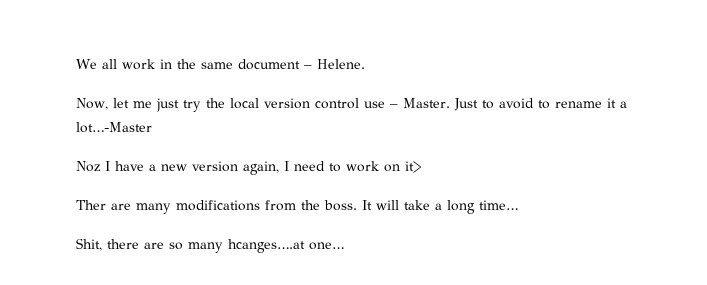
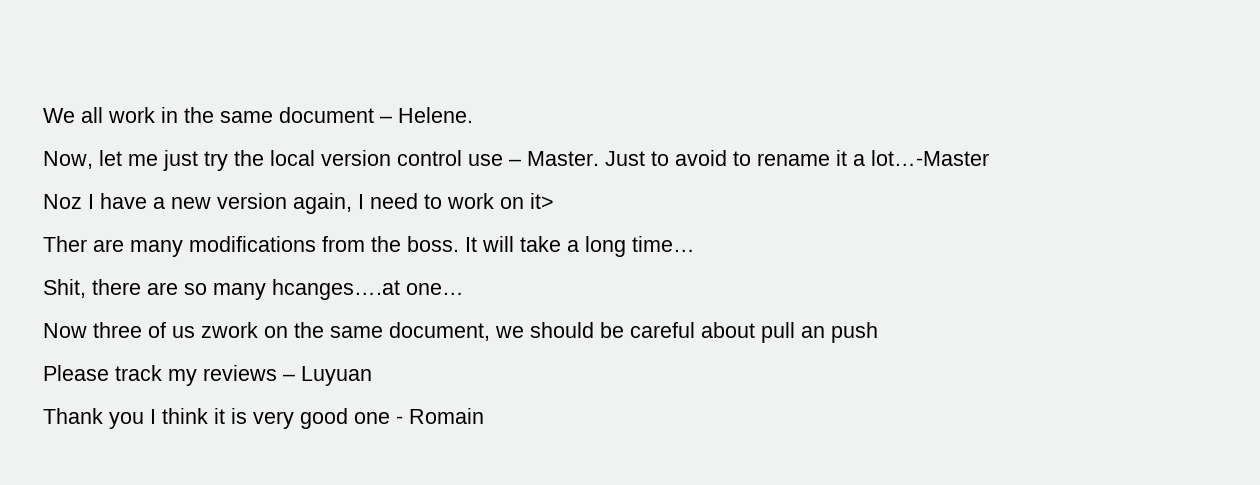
+ Now three of us zwork on the same document, we should be careful about pull an push
+ Please track my reviews – Luyuan
+ Thank you I think it is very good one - Romain

